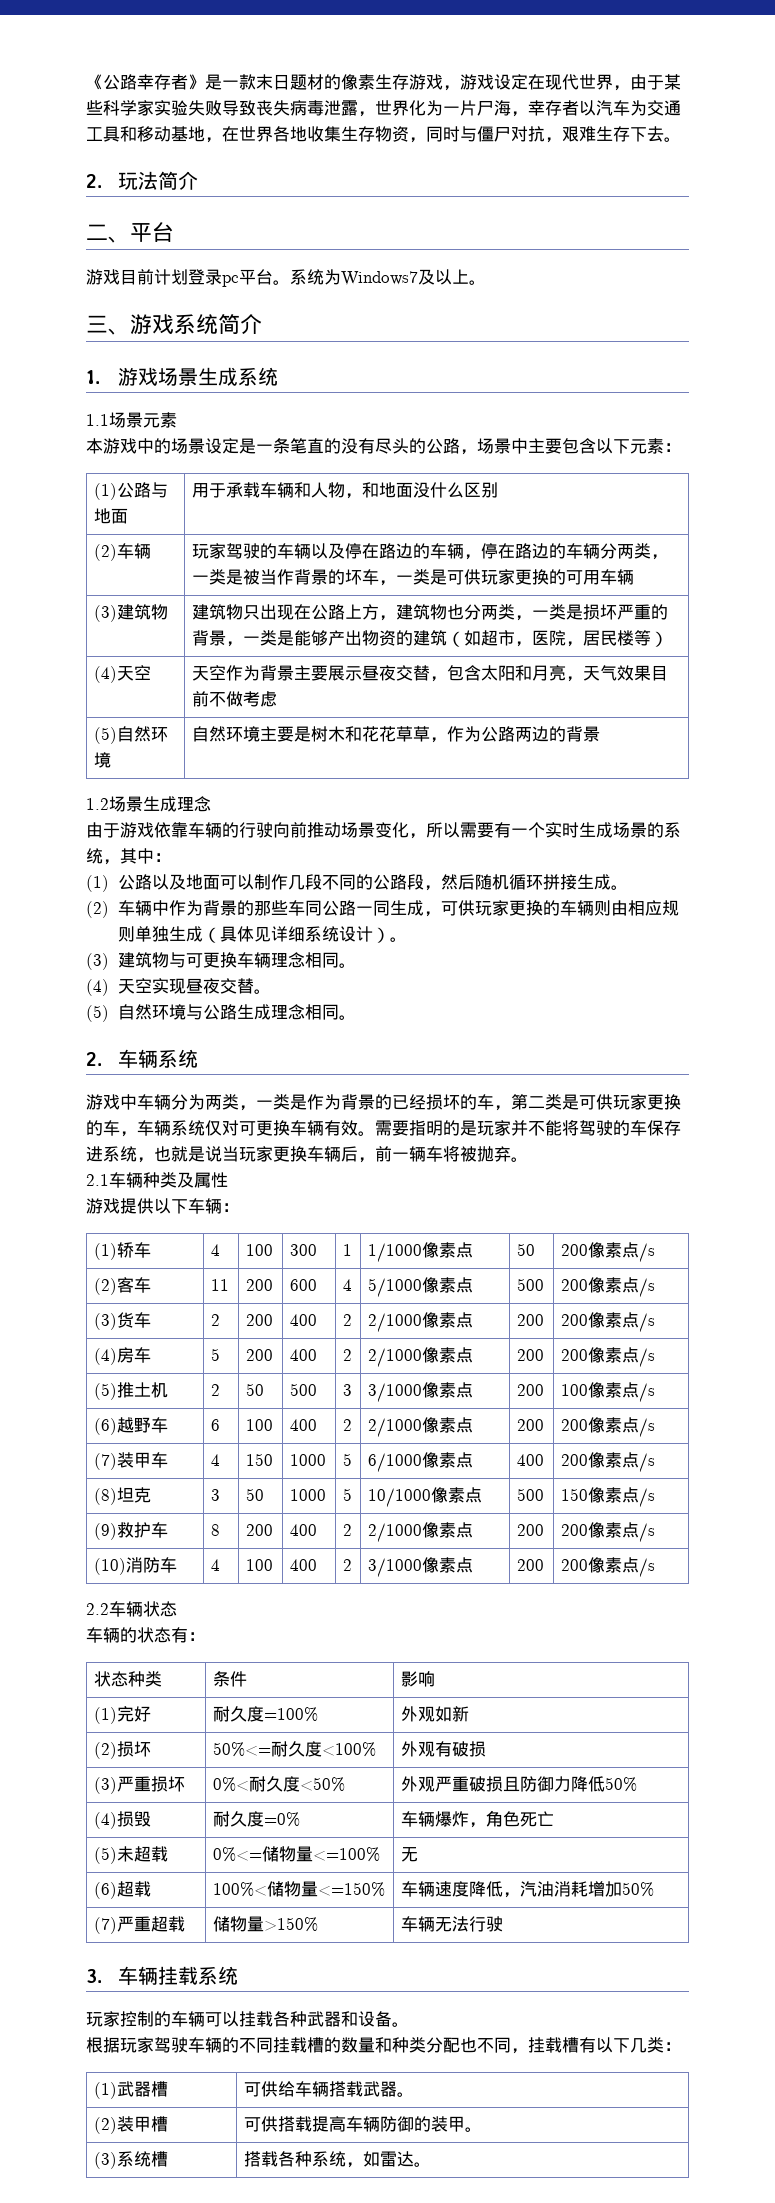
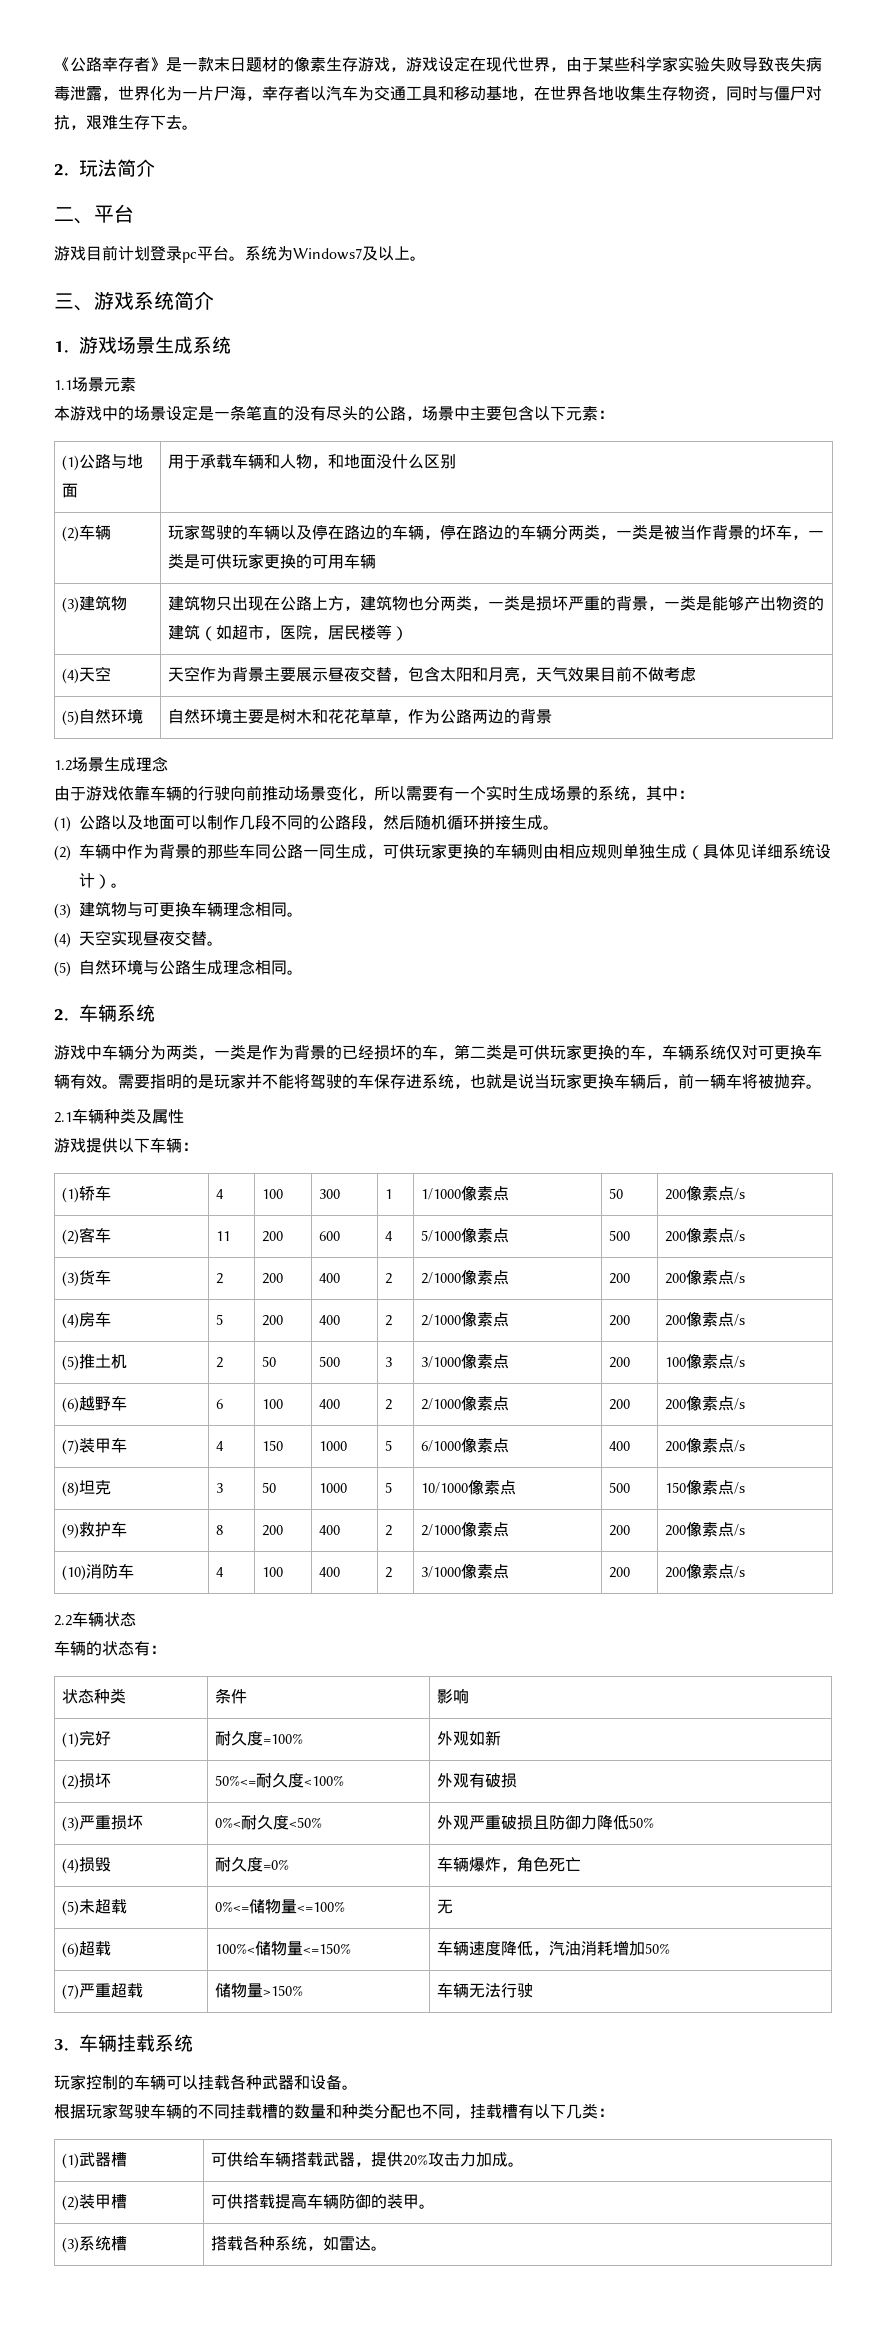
- (1)武器槽 | 可供给车辆搭载武器。
+ (1)武器槽 | 可供给车辆搭载武器，提供20%攻击力加成。

